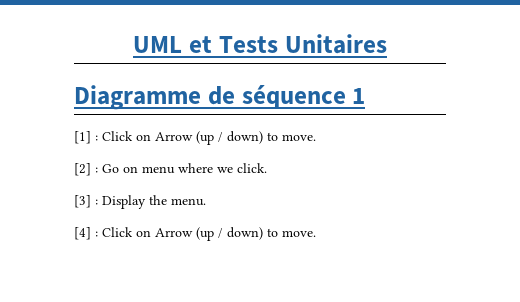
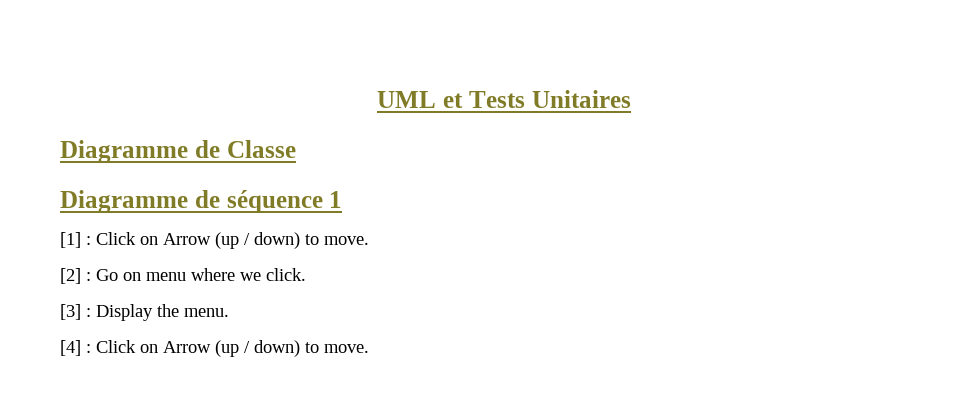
+ Diagramme de Classe

